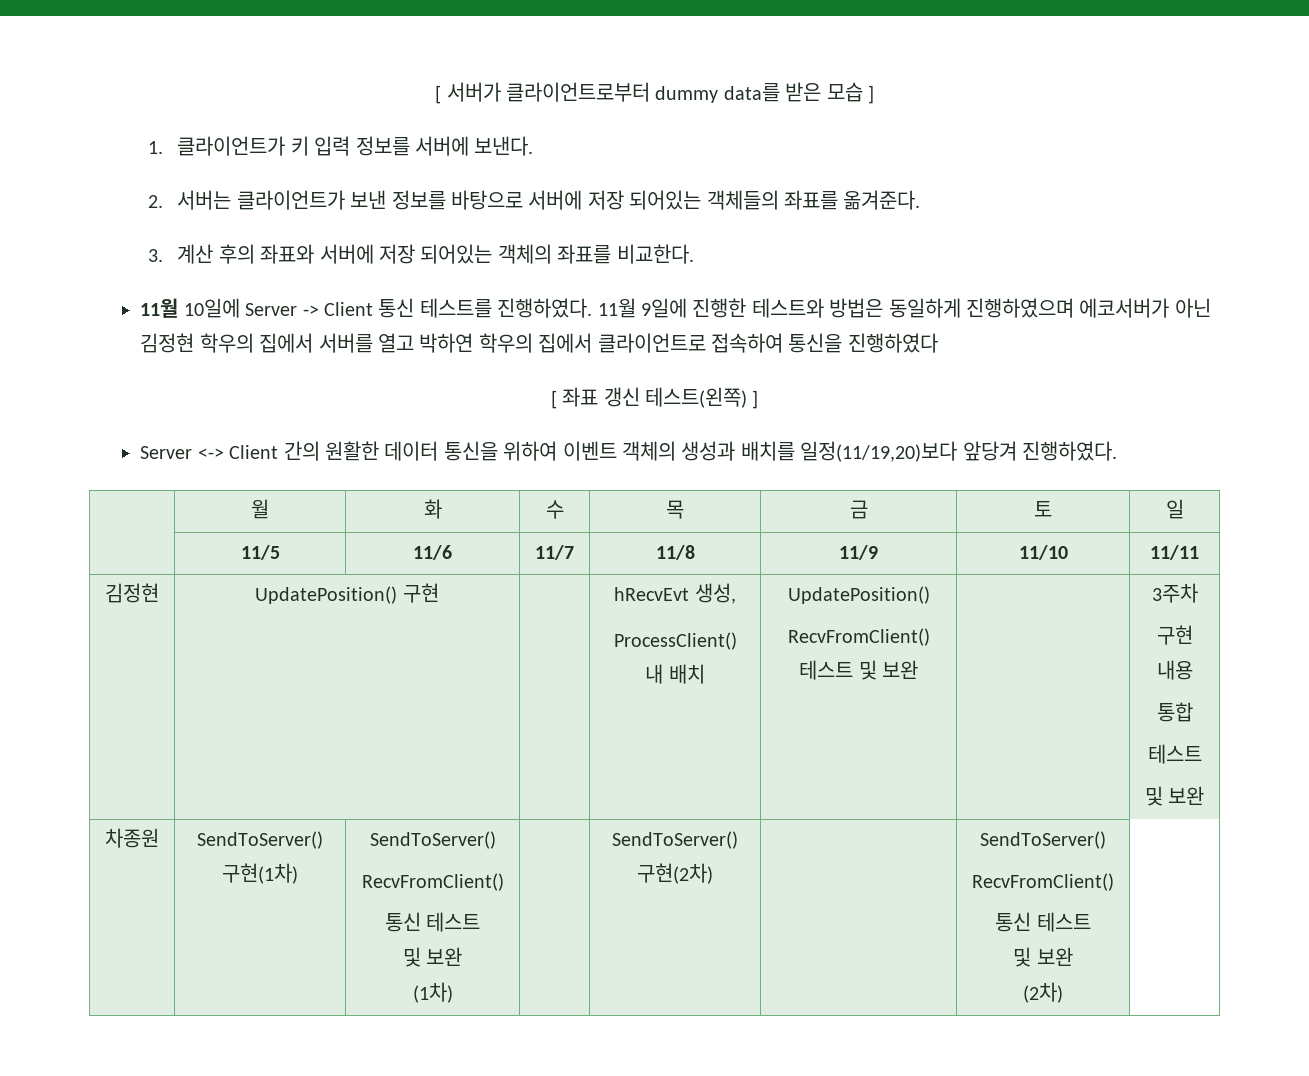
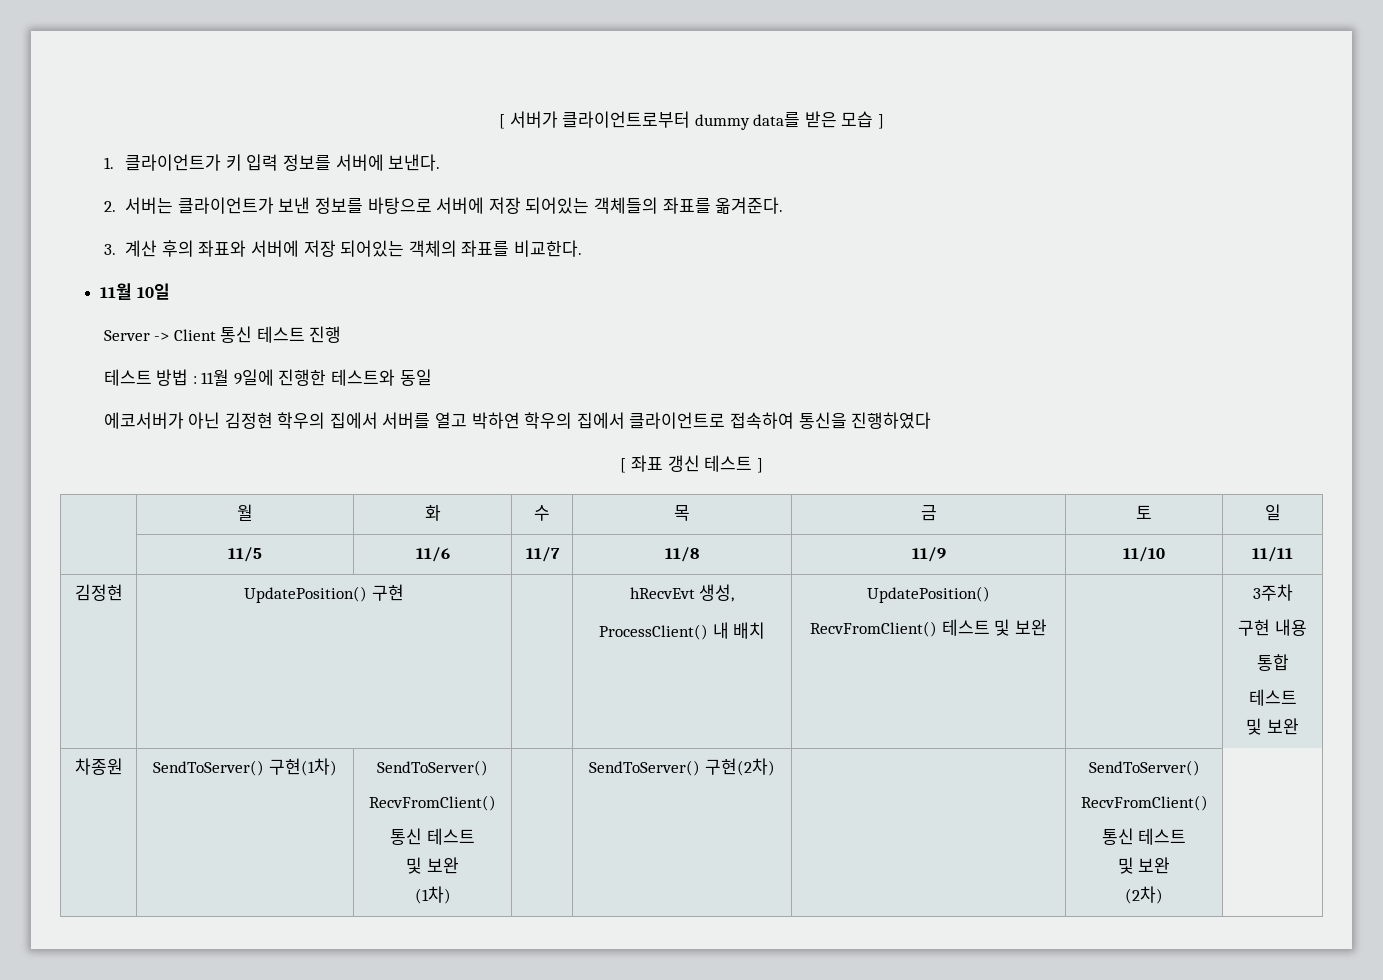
- 11월 10일에 Server -> Client 통신 테스트를 진행하였다. 11월 9일에 진행한 테스트와 방법은 동일하게 진행하였으며 에코서버가 아닌 김정현 학우의 집에서 서버를 열고 박하연 학우의 집에서 클라이언트로 접속하여 통신을 진행하였다
+ 11월 10일
+ Server -> Client 통신 테스트 진행
+ 테스트 방법 : 11월 9일에 진행한 테스트와 동일
+ 에코서버가 아닌 김정현 학우의 집에서 서버를 열고 박하연 학우의 집에서 클라이언트로 접속하여 통신을 진행하였다
- [ 좌표 갱신 테스트(왼쪽) ]
- Server <-> Client 간의 원활한 데이터 통신을 위하여 이벤트 객체의 생성과 배치를 일정(11/19,20)보다 앞당겨 진행하였다.
+ [ 좌표 갱신 테스트 ]

